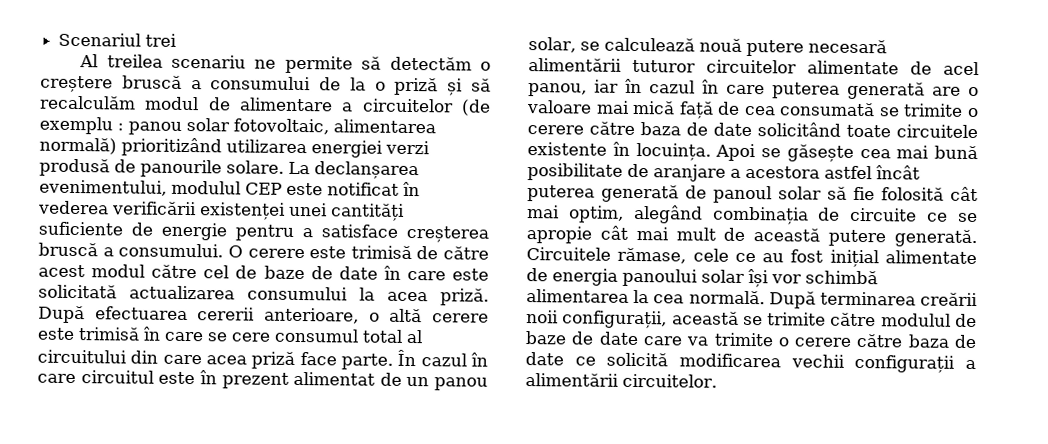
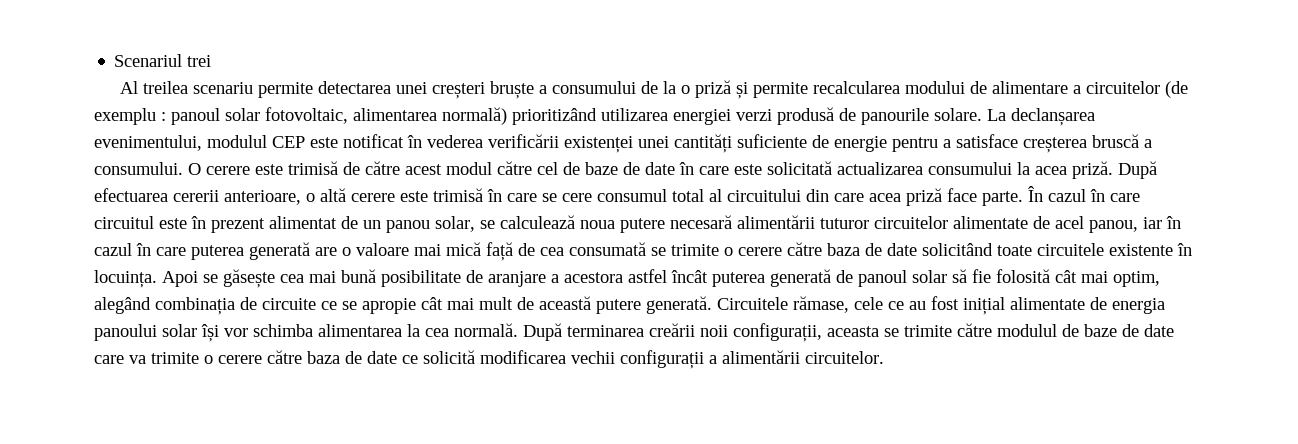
- Al treilea scenariu ne permite să detectăm o creștere bruscă a consumului de la o priză și să recalculăm modul de alimentare a circuitelor (de exemplu : panou solar fotovoltaic, alimentarea normală) prioritizând utilizarea energiei verzi produsă de panourile solare.
+ Al treilea scenariu permite detectarea unei creșteri bruște a consumului de la o priză și permite recalcularea modului de alimentare a circuitelor (de exemplu : panoul solar fotovoltaic, alimentarea normală) prioritizând utilizarea energiei verzi produsă de panourile solare.
- În cazul în care circuitul este în prezent alimentat de un panou solar, se calculează nouă putere necesară alimentării tuturor circuitelor alimentate de acel panou, iar în cazul în care puterea generată are o valoare mai mică față de cea consumată se trimite o cerere către baza de date solicitând toate circuitele existente în locuința.
+ În cazul în care circuitul este în prezent alimentat de un panou solar, se calculează noua putere necesară alimentării tuturor circuitelor alimentate de acel panou, iar în cazul în care puterea generată are o valoare mai mică față de cea consumată se trimite o cerere către baza de date solicitând toate circuitele existente în locuința.
- Circuitele rămase, cele ce au fost inițial alimentate de energia panoului solar își vor schimbă alimentarea la cea normală.
+ Circuitele rămase, cele ce au fost inițial alimentate de energia panoului solar își vor schimba alimentarea la cea normală.
- După terminarea creării noii configurații, această se trimite către modulul de baze de date care va trimite o cerere către baza de date ce solicită modificarea vechii configurații a alimentării circuitelor.
+ După terminarea creării noii configurații, aceasta se trimite către modulul de baze de date care va trimite o cerere către baza de date ce solicită modificarea vechii configurații a alimentării circuitelor.

